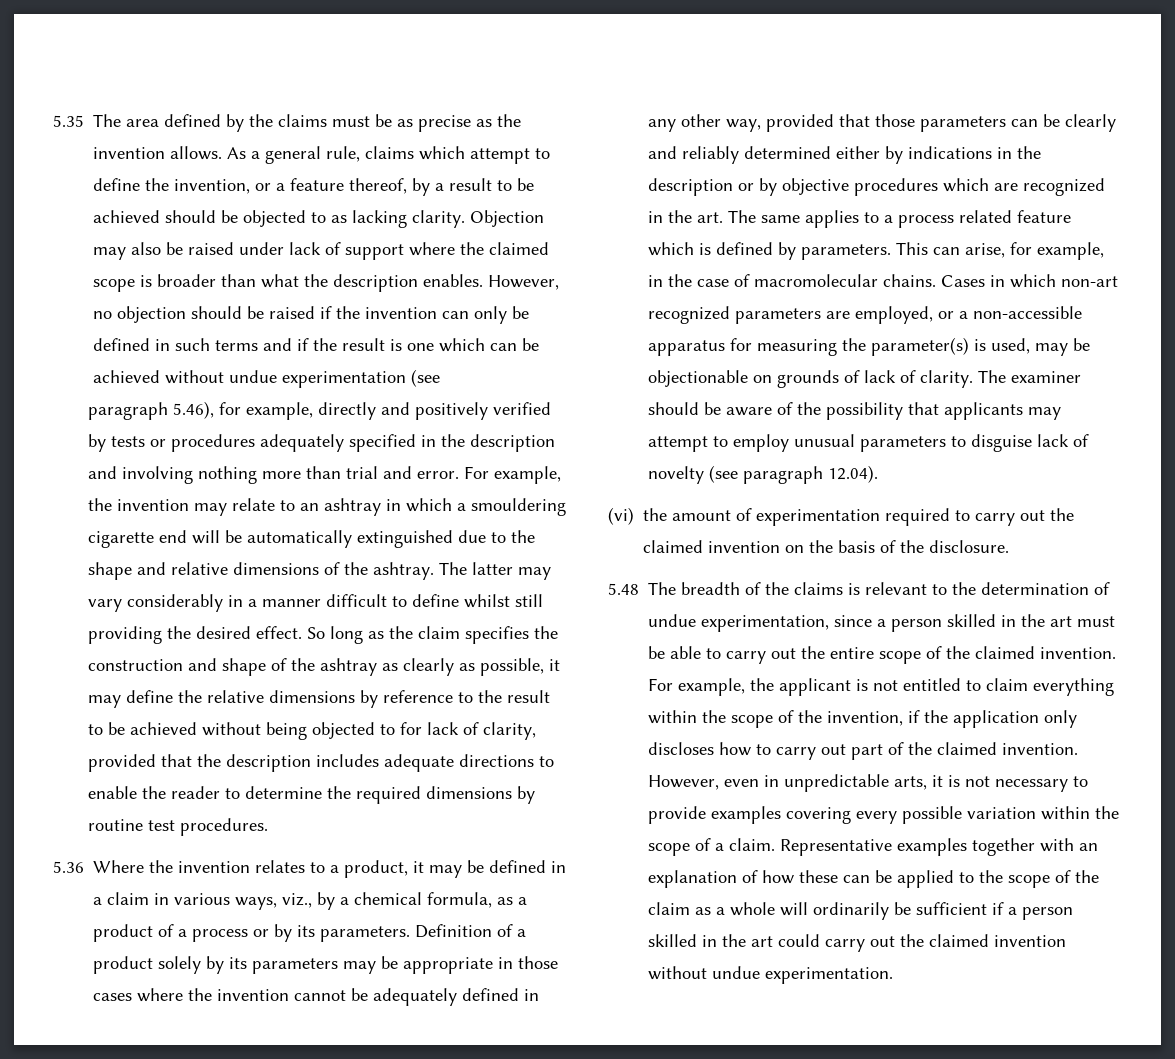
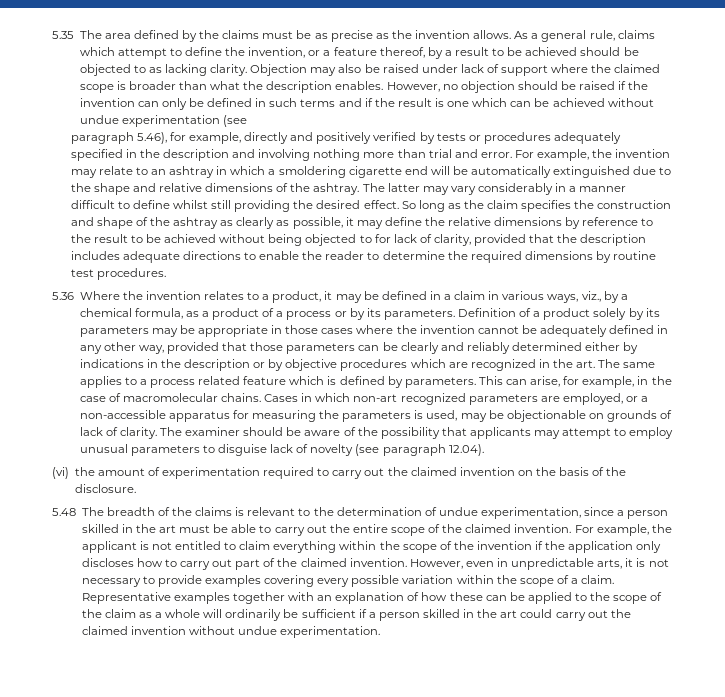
- For example, the invention may relate to an ashtray in which a smouldering cigarette end will be automatically extinguished due to the shape and relative dimensions of the ashtray.
+ For example, the invention may relate to an ashtray in which a smoldering cigarette end will be automatically extinguished due to the shape and relative dimensions of the ashtray.
- Cases in which non-art recognized parameters are employed, or a non-accessible apparatus for measuring the parameter(s) is used, may be objectionable on grounds of lack of clarity.
+ Cases in which non-art recognized parameters are employed, or a non-accessible apparatus for measuring the parameters is used, may be objectionable on grounds of lack of clarity.
- For example, the applicant is not entitled to claim everything within the scope of the invention, if the application only discloses how to carry out part of the claimed invention.
+ For example, the applicant is not entitled to claim everything within the scope of the invention if the application only discloses how to carry out part of the claimed invention.

